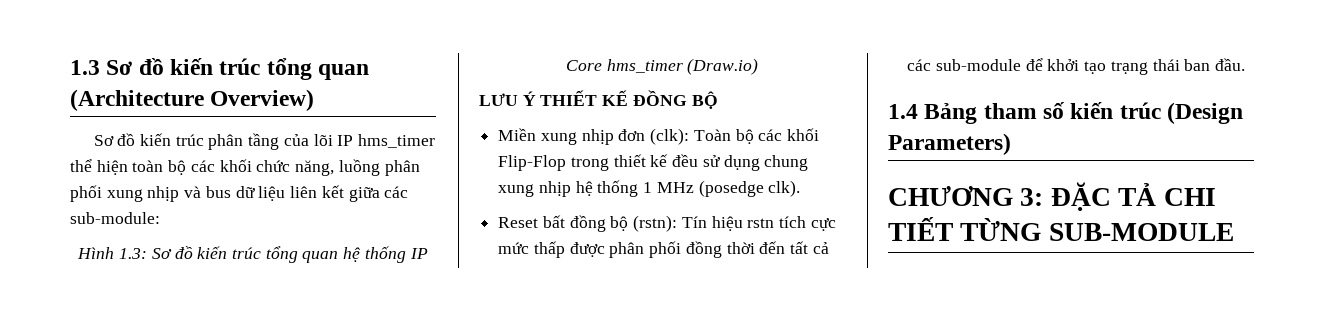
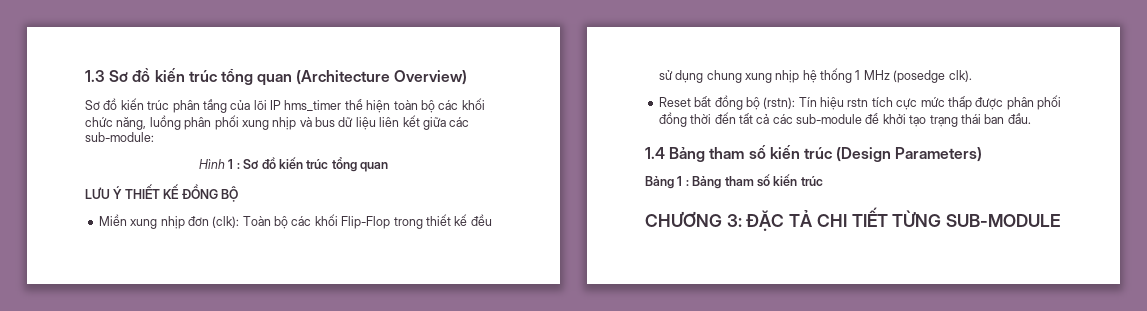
- Hình 1.3: Sơ đồ kiến trúc tổng quan hệ thống IP Core hms_timer (Draw.io)
+ Hình 1 : Sơ đồ kiến trúc tổng quan
+ Bảng 1 : Bảng tham số kiến trúc

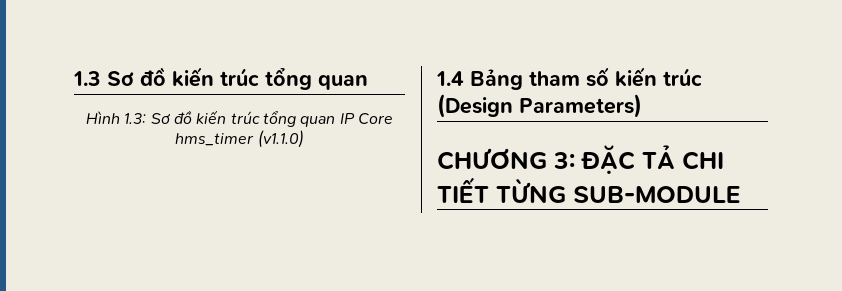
- 1.3 Sơ đồ kiến trúc tổng quan (Architecture Overview)
- Sơ đồ kiến trúc phân tầng của lõi IP hms_timer thể hiện toàn bộ các khối chức năng, luồng phân phối xung nhịp và bus dữ liệu liên kết giữa các sub-module:
+ 1.3 Sơ đồ kiến trúc tổng quan
- Hình 1 : Sơ đồ kiến trúc tổng quan
- LƯU Ý THIẾT KẾ ĐỒNG BỘ
- Miền xung nhịp đơn (clk): Toàn bộ các khối Flip-Flop trong thiết kế đều sử dụng chung xung nhịp hệ thống 1 MHz (posedge clk).
- Reset bất đồng bộ (rstn): Tín hiệu rstn tích cực mức thấp được phân phối đồng thời đến tất cả các sub-module để khởi tạo trạng thái ban đầu.
+ Hình 1.3: Sơ đồ kiến trúc tổng quan IP Core hms_timer (v1.1.0)
- Bảng 1 : Bảng tham số kiến trúc

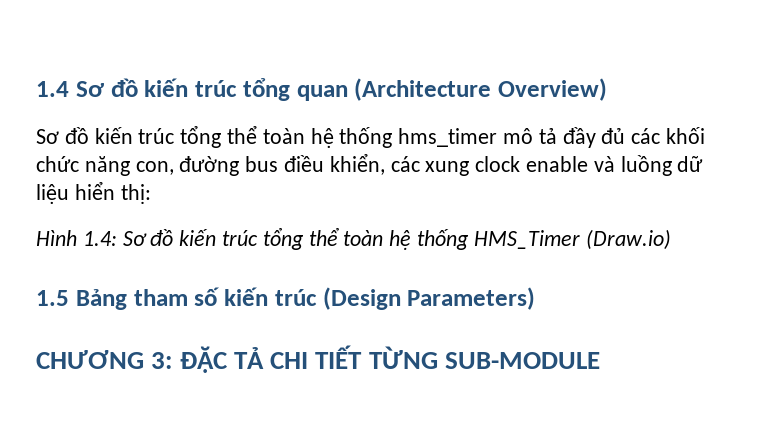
- 1.3 Sơ đồ kiến trúc tổng quan
- Hình 1.3: Sơ đồ kiến trúc tổng quan IP Core hms_timer (v1.1.0)
- 1.4 Bảng tham số kiến trúc (Design Parameters)
+ 1.4 Sơ đồ kiến trúc tổng quan (Architecture Overview)
+ Sơ đồ kiến trúc tổng thể toàn hệ thống hms_timer mô tả đầy đủ các khối chức năng con, đường bus điều khiển, các xung clock enable và luồng dữ liệu hiển thị:
+ Hình 1.4: Sơ đồ kiến trúc tổng thể toàn hệ thống HMS_Timer (Draw.io)
+ 1.5 Bảng tham số kiến trúc (Design Parameters)

